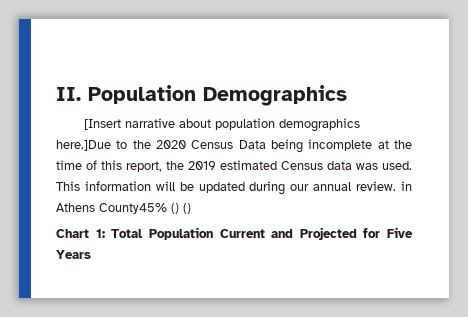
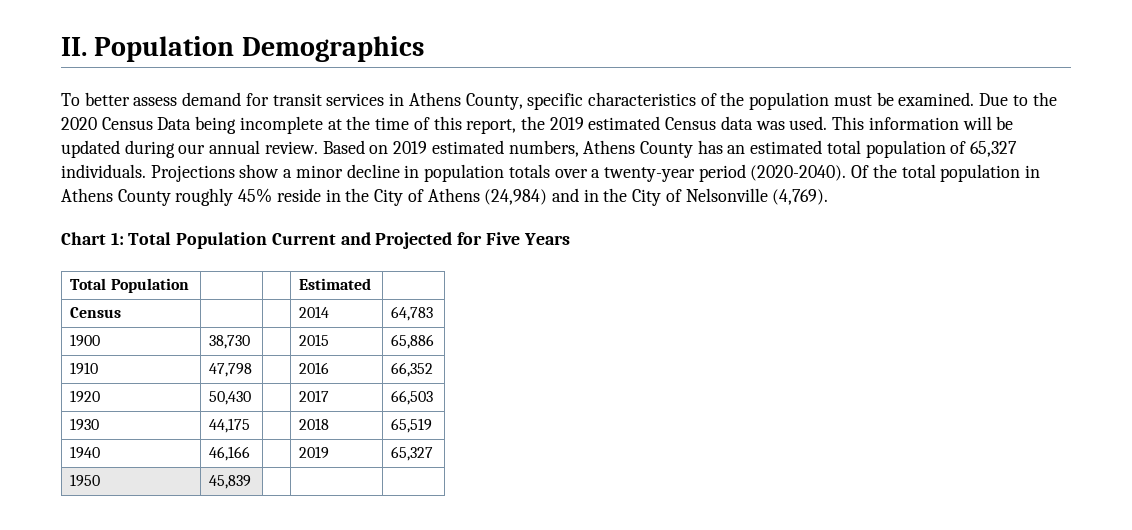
- [Insert narrative about population demographics here.]Due to the 2020 Census Data being incomplete at the time of this report, the 2019 estimated Census data was used.
+ To better assess demand for transit services in Athens County, specific characteristics of the population must be examined. Due to the 2020 Census Data being incomplete at the time of this report, the 2019 estimated Census data was used.
- This information will be updated during our annual review. in Athens County45% () ()
+ This information will be updated during our annual review. Based on 2019 estimated numbers, Athens County has an estimated total population of 65,327 individuals. Projections show a minor decline in population totals over a twenty-year period (2020-2040). Of the total population in Athens County roughly 45% reside in the City of Athens (24,984) and in the City of Nelsonville (4,769).
+ Total Population | | | Estimated |
+ Census | | | 2014 | 64,783
+ 1900 | 38,730 | | 2015 | 65,886
+ 1910 | 47,798 | | 2016 | 66,352
+ 1920 | 50,430 | | 2017 | 66,503
+ 1930 | 44,175 | | 2018 | 65,519
+ 1940 | 46,166 | | 2019 | 65,327
+ 1950 | 45,839 | | |

